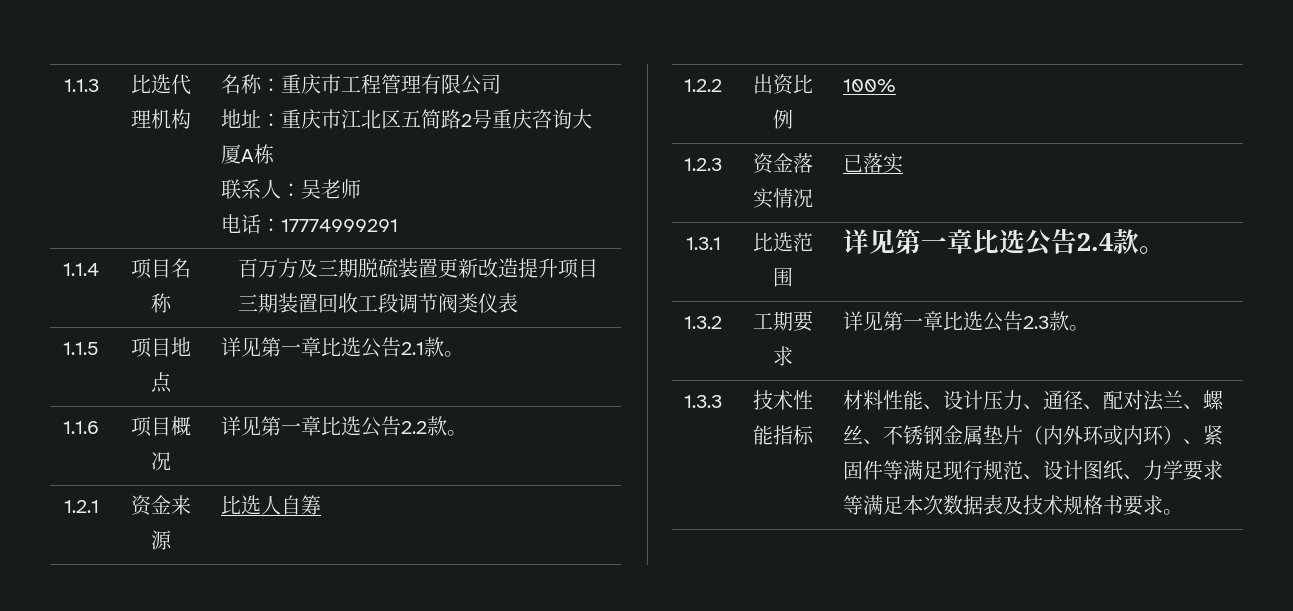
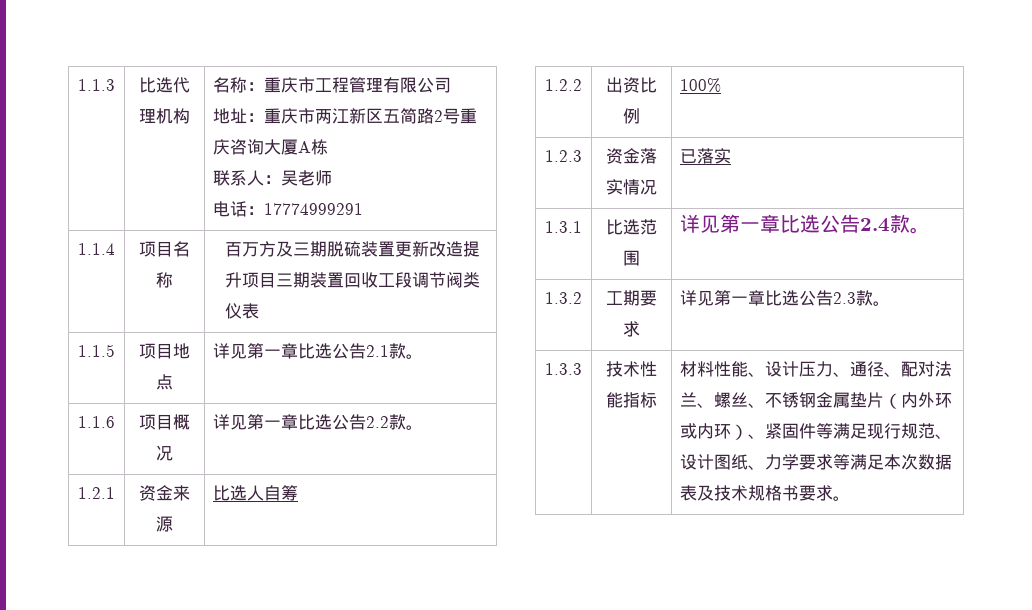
  1.1.3 | 比选代理机构 | 名称：重庆市工程管理有限公司
- 地址：重庆市江北区五简路2号重庆咨询大厦A栋
+ 地址：重庆市两江新区五简路2号重庆咨询大厦A栋

